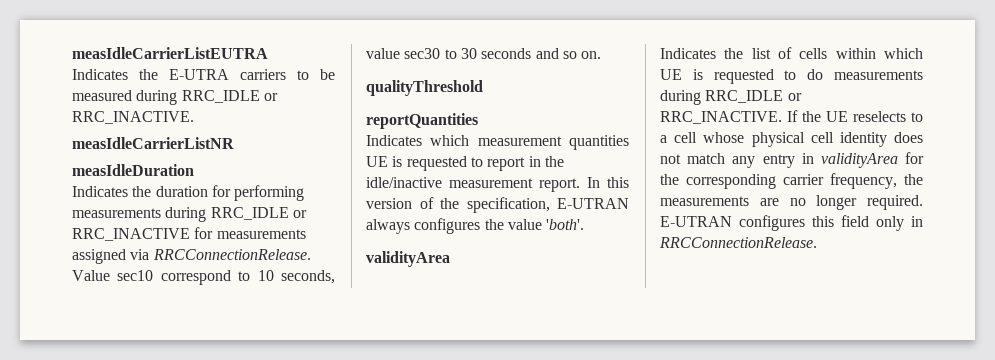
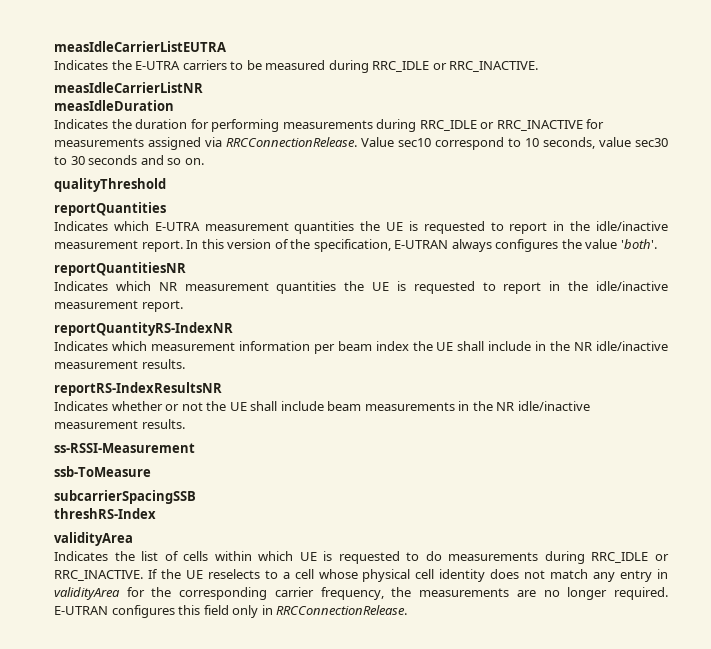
- Indicates which measurement quantities UE is requested to report in the idle/inactive measurement report.
+ Indicates which E-UTRA measurement quantities the UE is requested to report in the idle/inactive measurement report.
+ reportQuantitiesNR
+ Indicates which NR measurement quantities the UE is requested to report in the idle/inactive measurement report.
+ reportQuantityRS-IndexNR
+ Indicates which measurement information per beam index the UE shall include in the NR idle/inactive measurement results.
+ reportRS-IndexResultsNR
+ Indicates whether or not the UE shall include beam measurements in the NR idle/inactive measurement results.
+ ss-RSSI-Measurement
+ ssb-ToMeasure
+ subcarrierSpacingSSB
+ threshRS-Index

